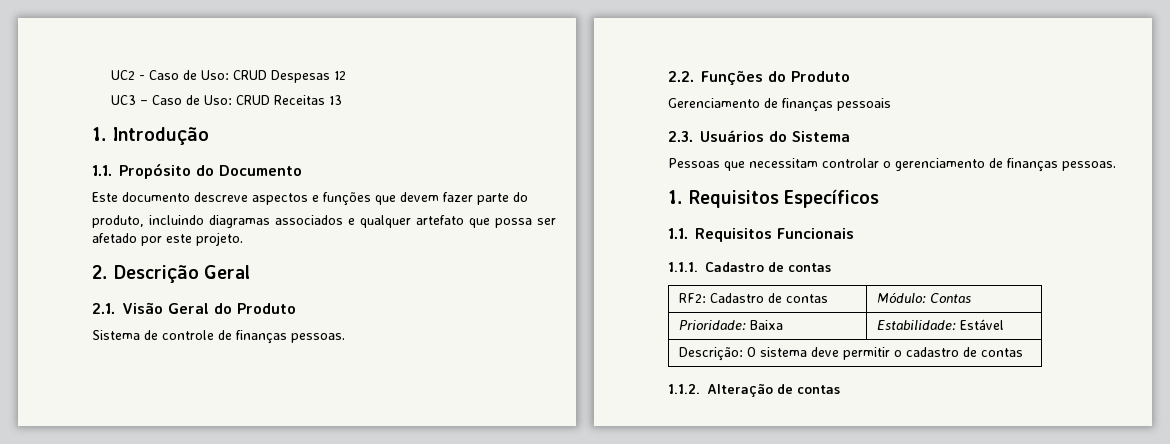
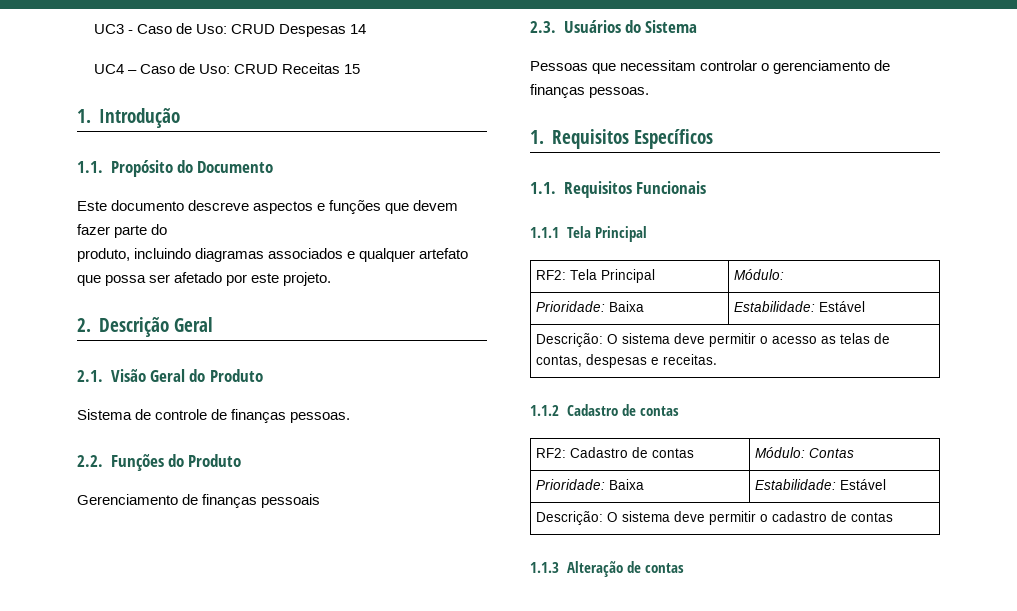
- UC2 - Caso de Uso: CRUD Despesas 12
- UC3 – Caso de Uso: CRUD Receitas 13
+ UC3 - Caso de Uso: CRUD Despesas 14
+ UC4 – Caso de Uso: CRUD Receitas 15
- 1.1.1. Cadastro de contas
+ 1.1.1 Tela Principal
+ RF2: Tela Principal | Módulo:
+ Prioridade: Baixa | Estabilidade: Estável
+ Descrição: O sistema deve permitir o acesso as telas de contas, despesas e receitas.
+ 1.1.2 Cadastro de contas
- 1.1.2. Alteração de contas
+ 1.1.3 Alteração de contas

